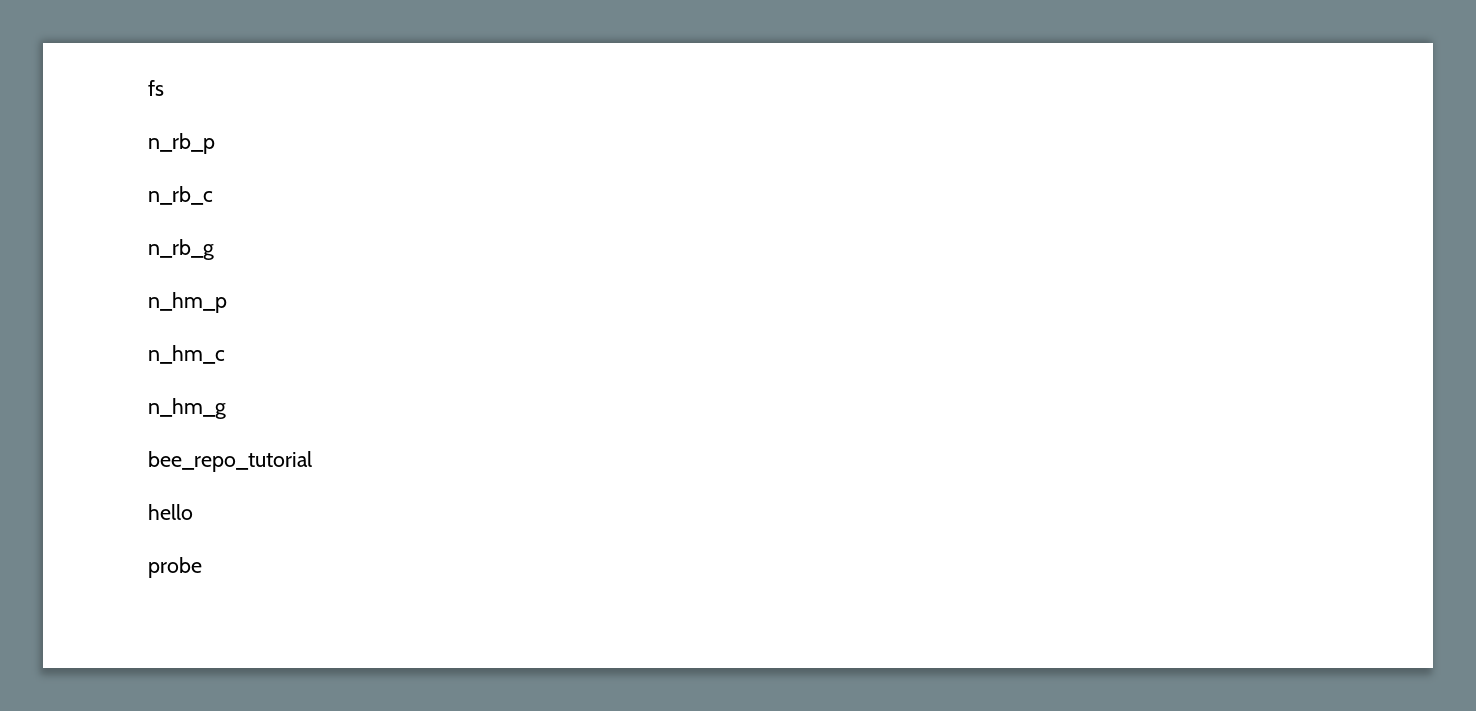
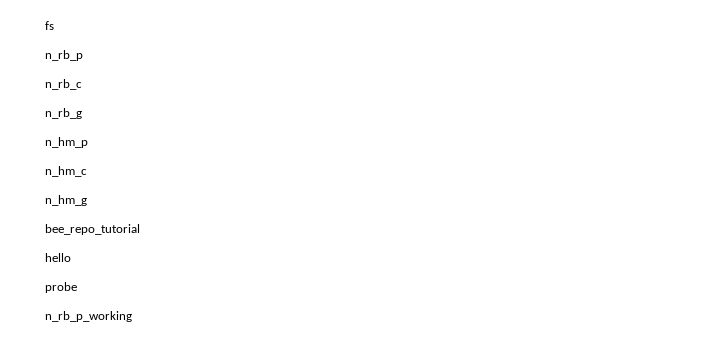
+ n_rb_p_working

